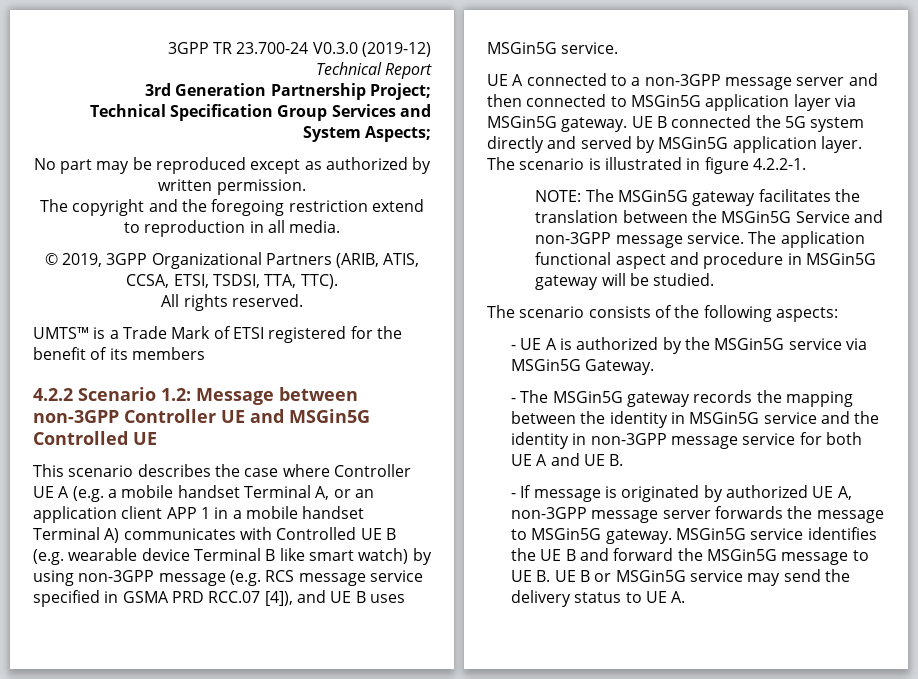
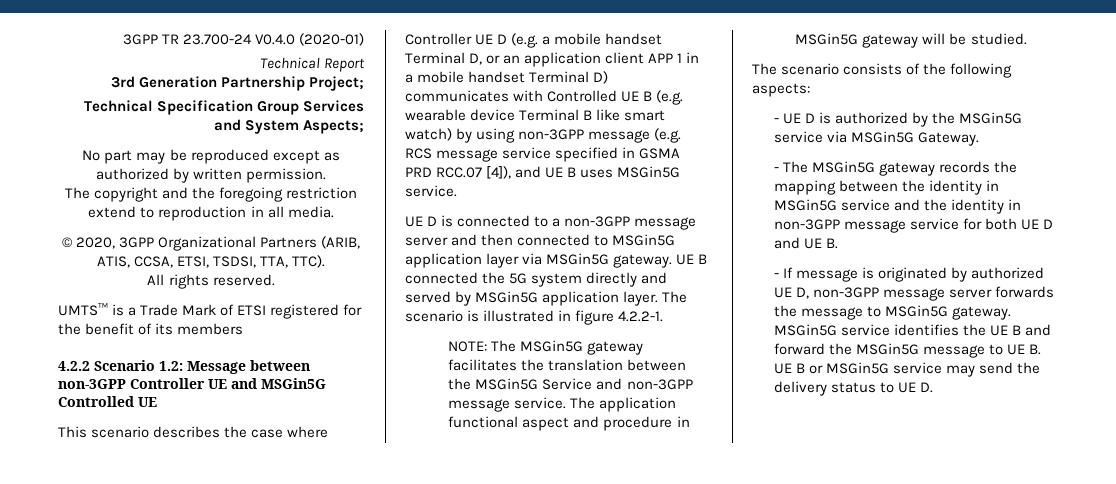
- 3GPP TR 23.700-24 V0.3.0 (2019-12)
+ 3GPP TR 23.700-24 V0.4.0 (2020-01)
- © 2019, 3GPP Organizational Partners (ARIB, ATIS, CCSA, ETSI, TSDSI, TTA, TTC).
+ © 2020, 3GPP Organizational Partners (ARIB, ATIS, CCSA, ETSI, TSDSI, TTA, TTC).
- This scenario describes the case where Controller UE A (e.g. a mobile handset Terminal A, or an application client APP 1 in a mobile handset Terminal A) communicates with Controlled UE B (e.g. wearable device Terminal B like smart watch) by using non-3GPP message (e.g. RCS message service specified in GSMA PRD RCC.07 [4]), and UE B uses MSGin5G service.
+ This scenario describes the case where Controller UE D (e.g. a mobile handset Terminal D, or an application client APP 1 in a mobile handset Terminal D) communicates with Controlled UE B (e.g. wearable device Terminal B like smart watch) by using non-3GPP message (e.g. RCS message service specified in GSMA PRD RCC.07 [4]), and UE B uses MSGin5G service.
- UE A connected to a non-3GPP message server and then connected to MSGin5G application layer via MSGin5G gateway.
+ UE D is connected to a non-3GPP message server and then connected to MSGin5G application layer via MSGin5G gateway.
- - UE A is authorized by the MSGin5G service via MSGin5G Gateway.
+ - UE D is authorized by the MSGin5G service via MSGin5G Gateway.
- - The MSGin5G gateway records the mapping between the identity in MSGin5G service and the identity in non-3GPP message service for both UE A and UE B.
+ - The MSGin5G gateway records the mapping between the identity in MSGin5G service and the identity in non-3GPP message service for both UE D and UE B.
- - If message is originated by authorized UE A, non-3GPP message server forwards the message to MSGin5G gateway.
+ - If message is originated by authorized UE D, non-3GPP message server forwards the message to MSGin5G gateway.
- MSGin5G service identifies the UE B and forward the MSGin5G message to UE B. UE B or MSGin5G service may send the delivery status to UE A.
+ MSGin5G service identifies the UE B and forward the MSGin5G message to UE B. UE B or MSGin5G service may send the delivery status to UE D.

